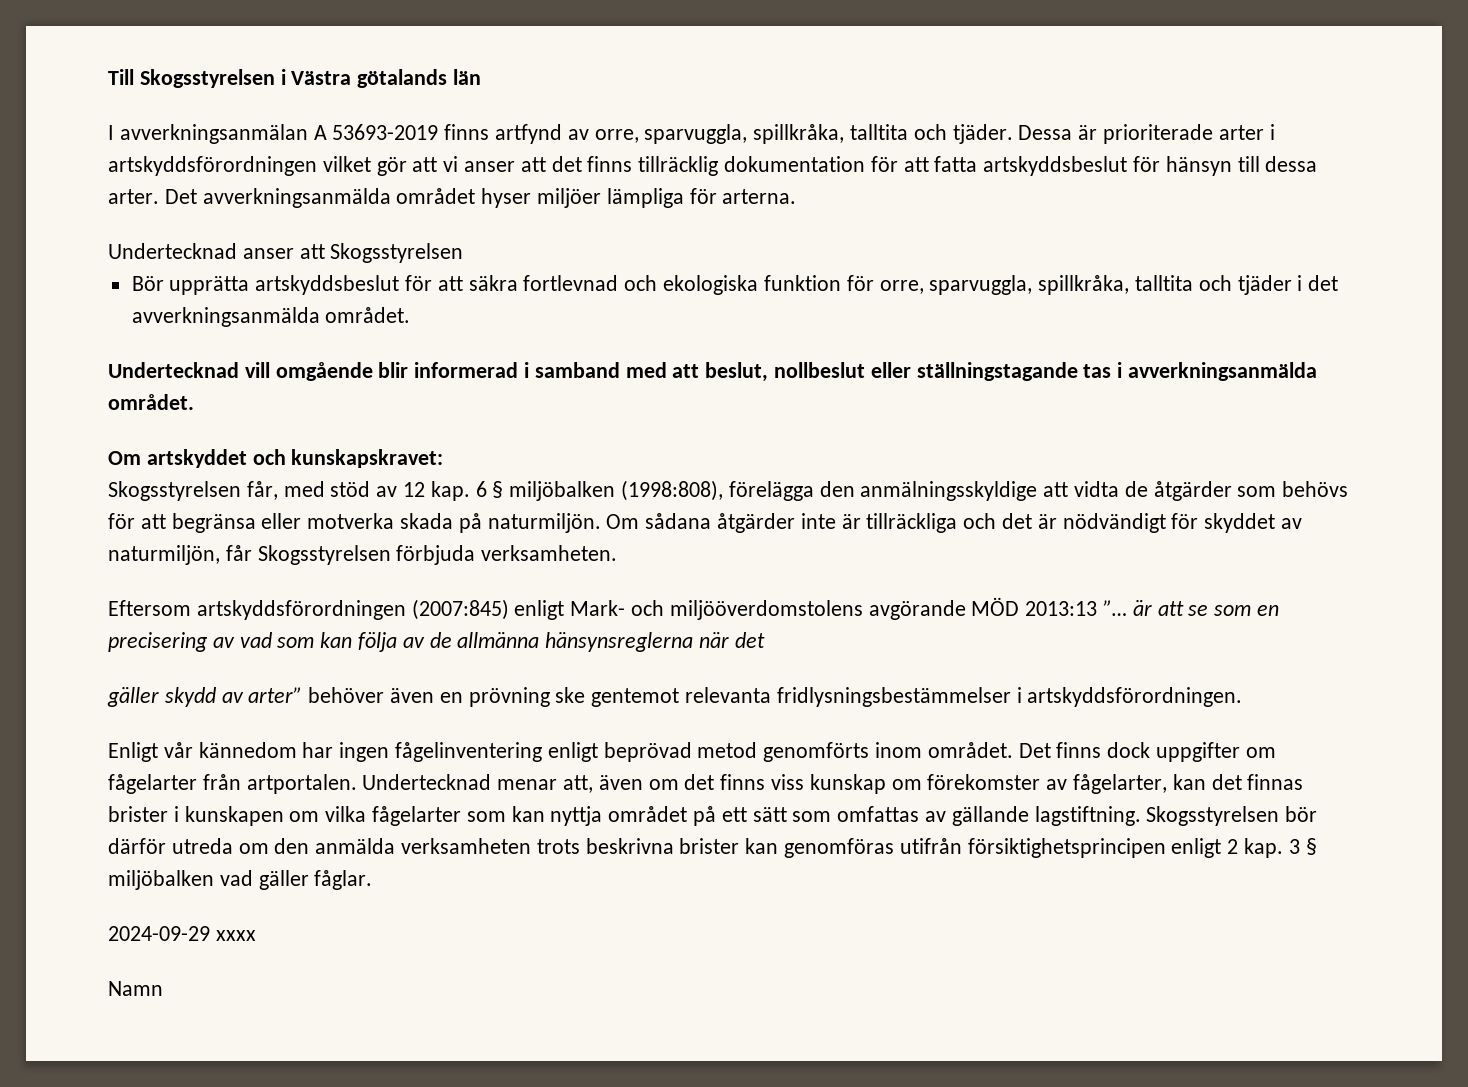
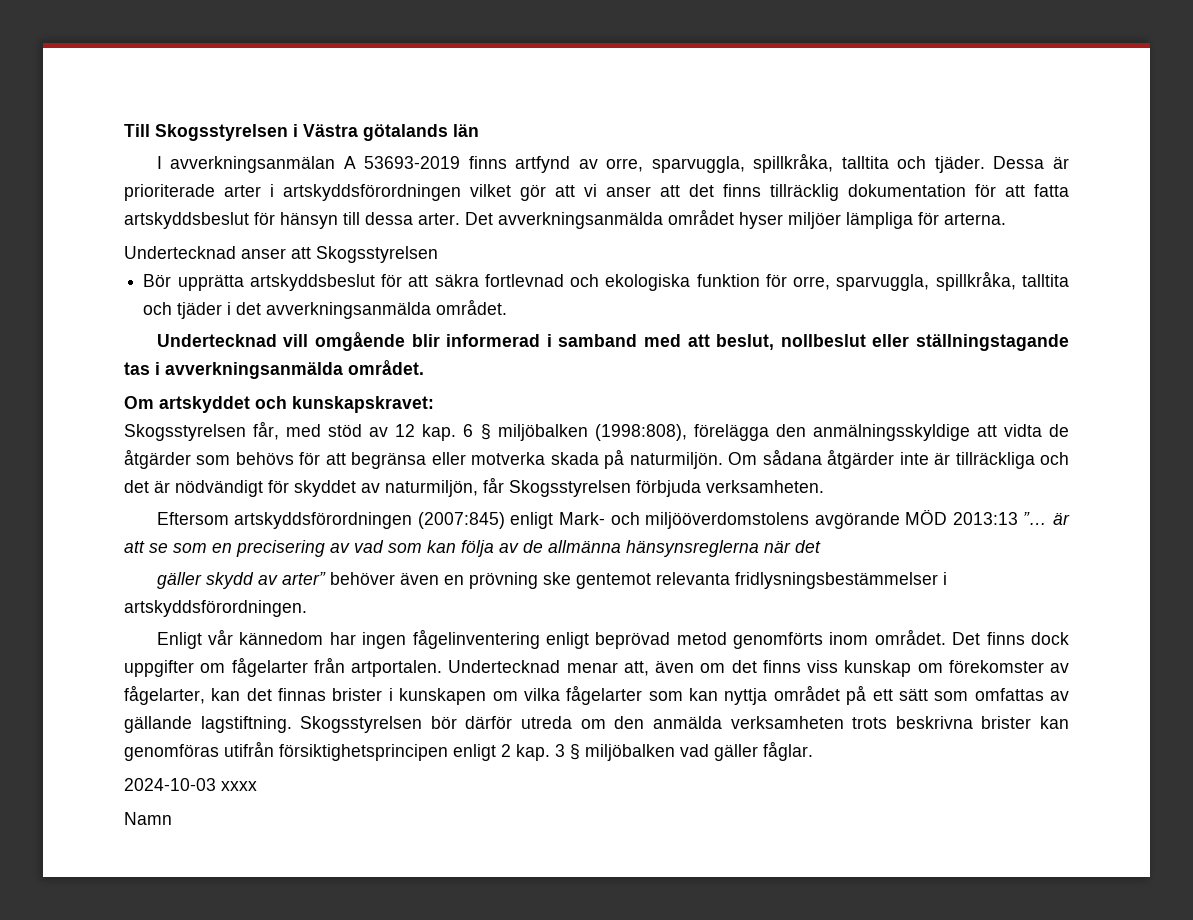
- 2024-09-29 xxxx
+ 2024-10-03 xxxx

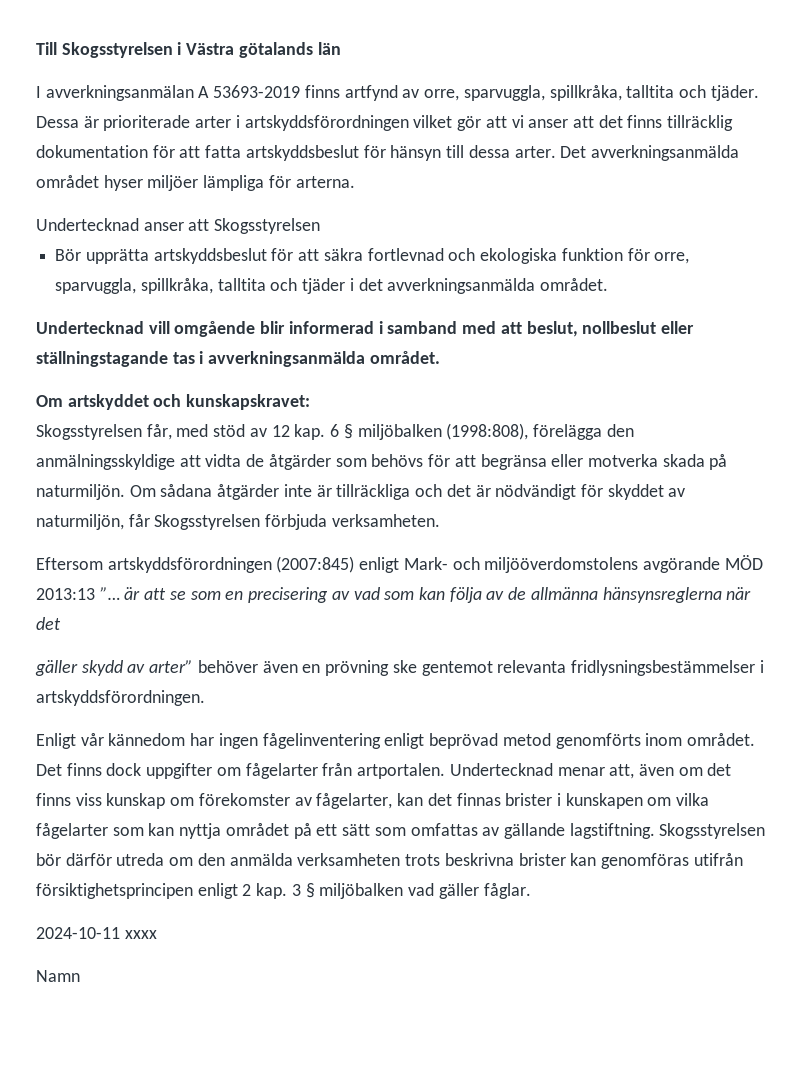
- 2024-10-03 xxxx
+ 2024-10-11 xxxx

